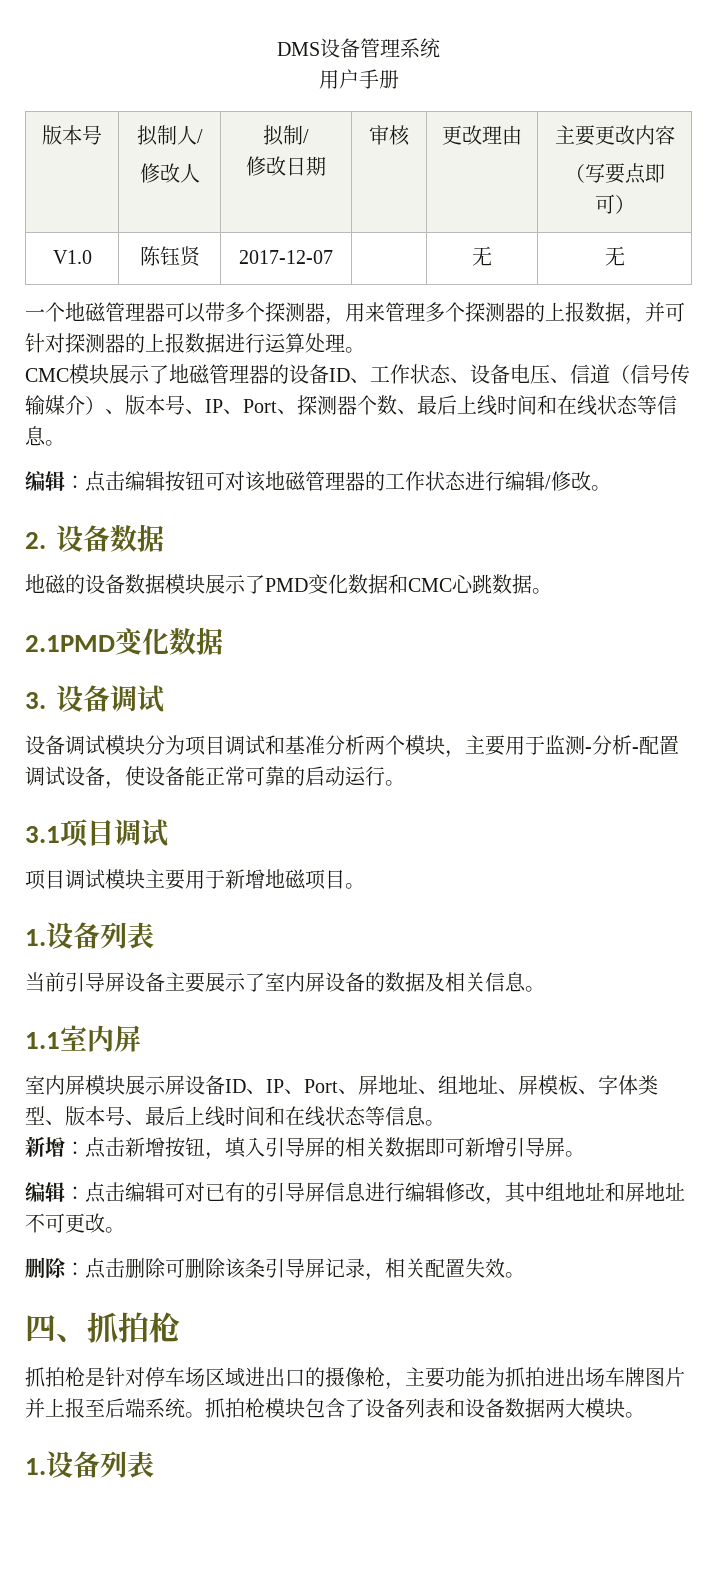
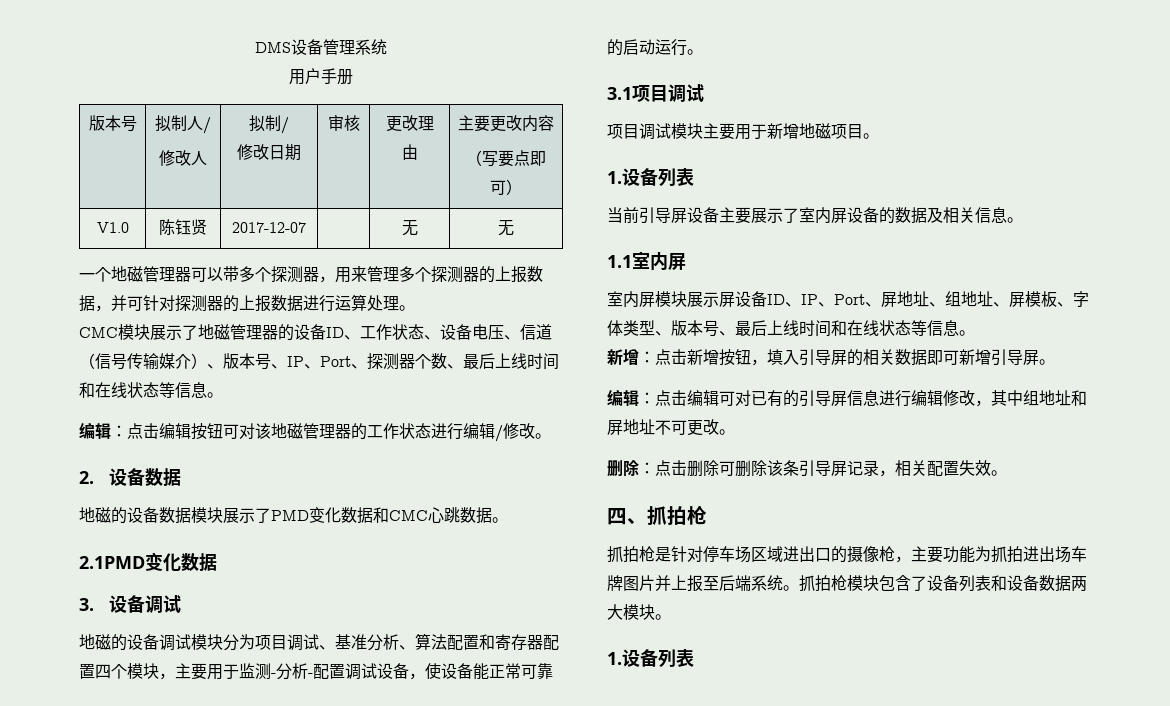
- 设备调试模块分为项目调试和基准分析两个模块，主要用于监测-分析-配置调试设备，使设备能正常可靠的启动运行。
+ 地磁的设备调试模块分为项目调试、基准分析、算法配置和寄存器配置四个模块，主要用于监测-分析-配置调试设备，使设备能正常可靠的启动运行。

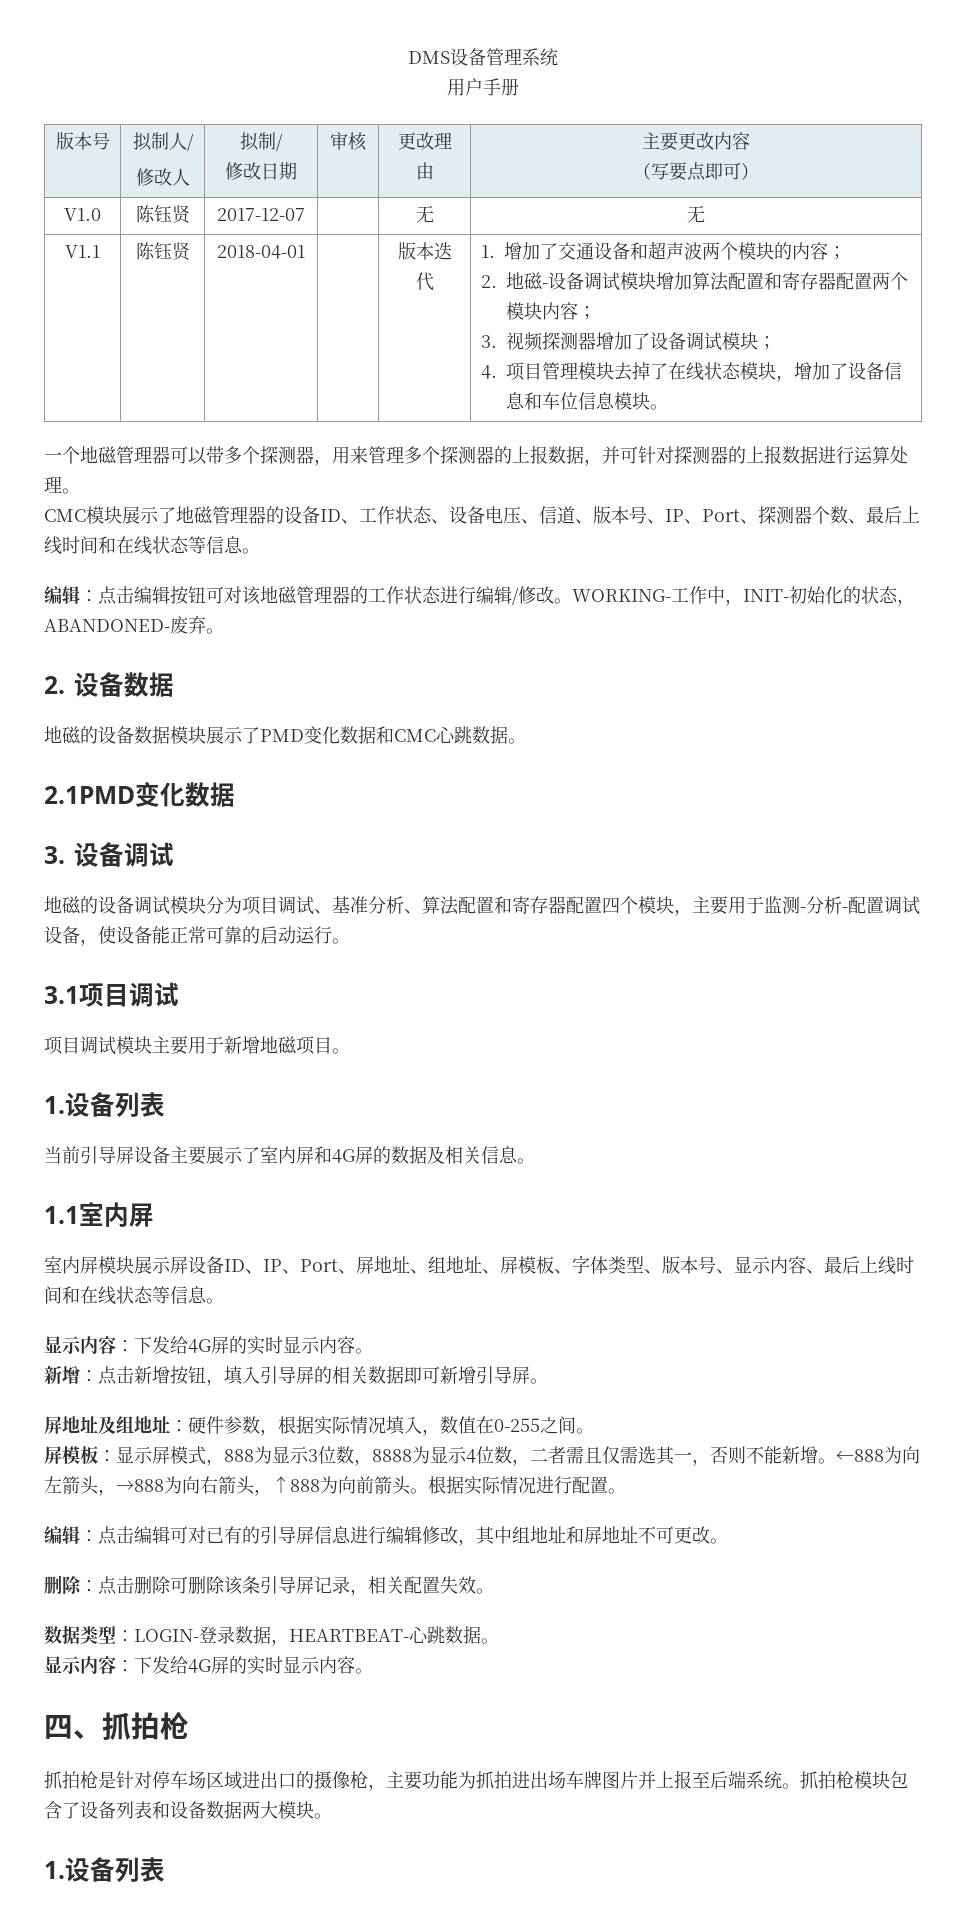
+ V1.1 | 陈钰贤 | 2018-04-01 | | 版本迭代 | 1.增加了交通设备和超声波两个模块的内容；
+ 2.地磁-设备调试模块增加算法配置和寄存器配置两个模块内容；
+ 3.视频探测器增加了设备调试模块；
+ 4.项目管理模块去掉了在线状态模块，增加了设备信息和车位信息模块。
- CMC模块展示了地磁管理器的设备ID、工作状态、设备电压、信道（信号传输媒介）、版本号、IP、Port、探测器个数、最后上线时间和在线状态等信息。
+ CMC模块展示了地磁管理器的设备ID、工作状态、设备电压、信道、版本号、IP、Port、探测器个数、最后上线时间和在线状态等信息。
+ WORKING-工作中，INIT-初始化的状态，ABANDONED-废弃。
- 当前引导屏设备主要展示了室内屏设备的数据及相关信息。
+ 当前引导屏设备主要展示了室内屏和4G屏的数据及相关信息。
- 室内屏模块展示屏设备ID、IP、Port、屏地址、组地址、屏模板、字体类型、版本号、最后上线时间和在线状态等信息。
+ 室内屏模块展示屏设备ID、IP、Port、屏地址、组地址、屏模板、字体类型、版本号、显示内容、最后上线时间和在线状态等信息。
+ 显示内容：下发给4G屏的实时显示内容。
+ 屏地址及组地址：硬件参数，根据实际情况填入，数值在0-255之间。
+ 屏模板：显示屏模式，888为显示3位数，8888为显示4位数，二者需且仅需选其一，否则不能新增。←888为向左箭头，→888为向右箭头，↑888为向前箭头。根据实际情况进行配置。
+ 数据类型：LOGIN-登录数据，HEARTBEAT-心跳数据。
+ 显示内容：下发给4G屏的实时显示内容。

